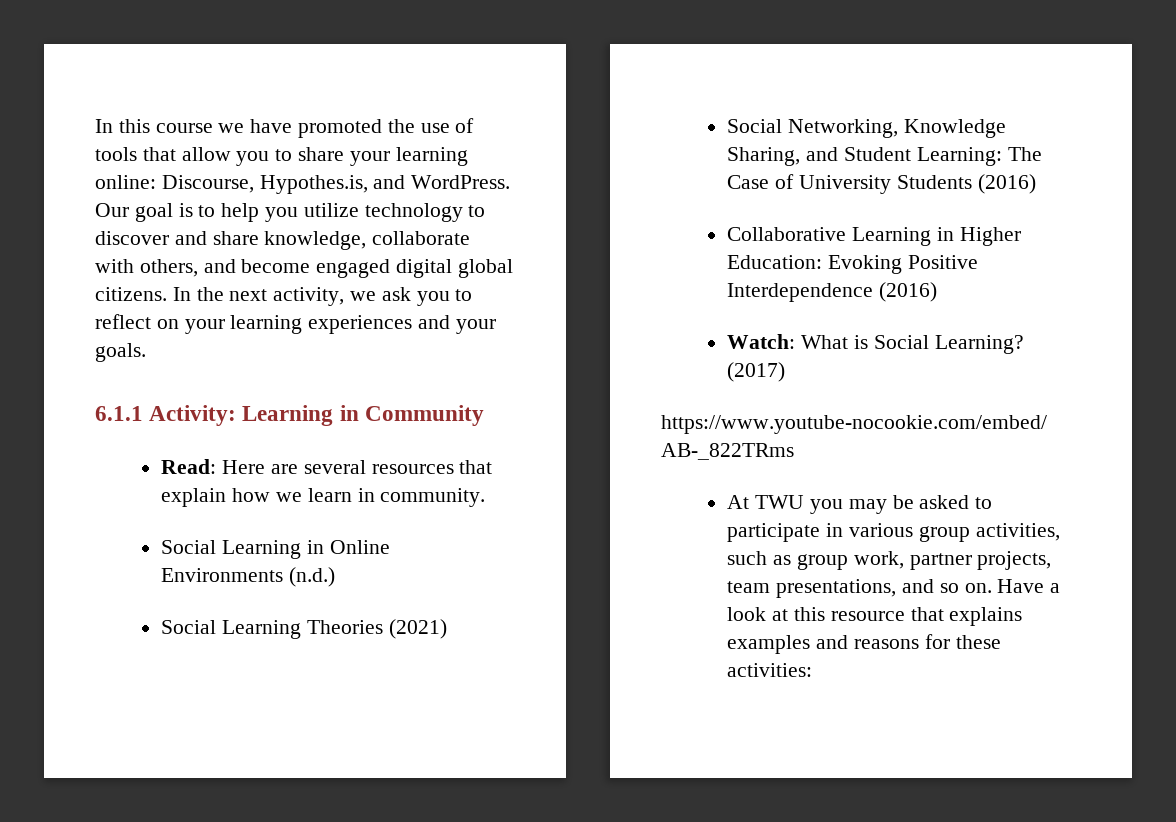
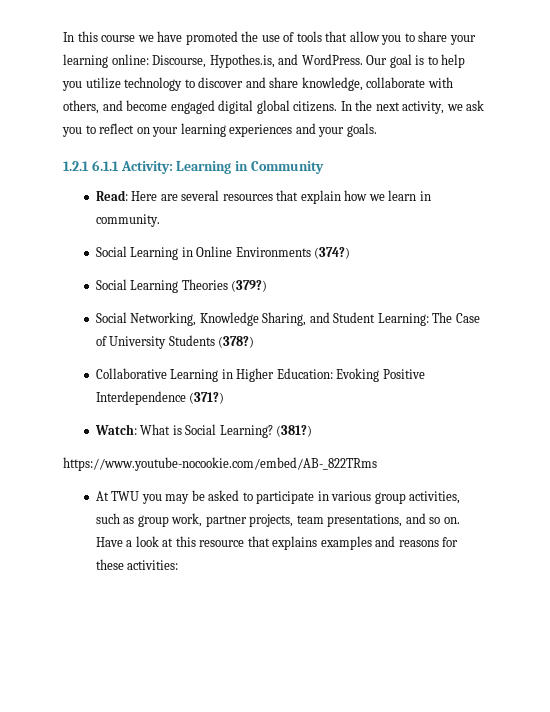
- 6.1.1 Activity: Learning in Community
+ 1.2.1 6.1.1 Activity: Learning in Community
- Social Learning in Online Environments (n.d.)
+ Social Learning in Online Environments (374?)
- Social Learning Theories (2021)
+ Social Learning Theories (379?)
- Social Networking, Knowledge Sharing, and Student Learning: The Case of University Students (2016)
+ Social Networking, Knowledge Sharing, and Student Learning: The Case of University Students (378?)
- Collaborative Learning in Higher Education: Evoking Positive Interdependence (2016)
+ Collaborative Learning in Higher Education: Evoking Positive Interdependence (371?)
- (2017)
+ (381?)

